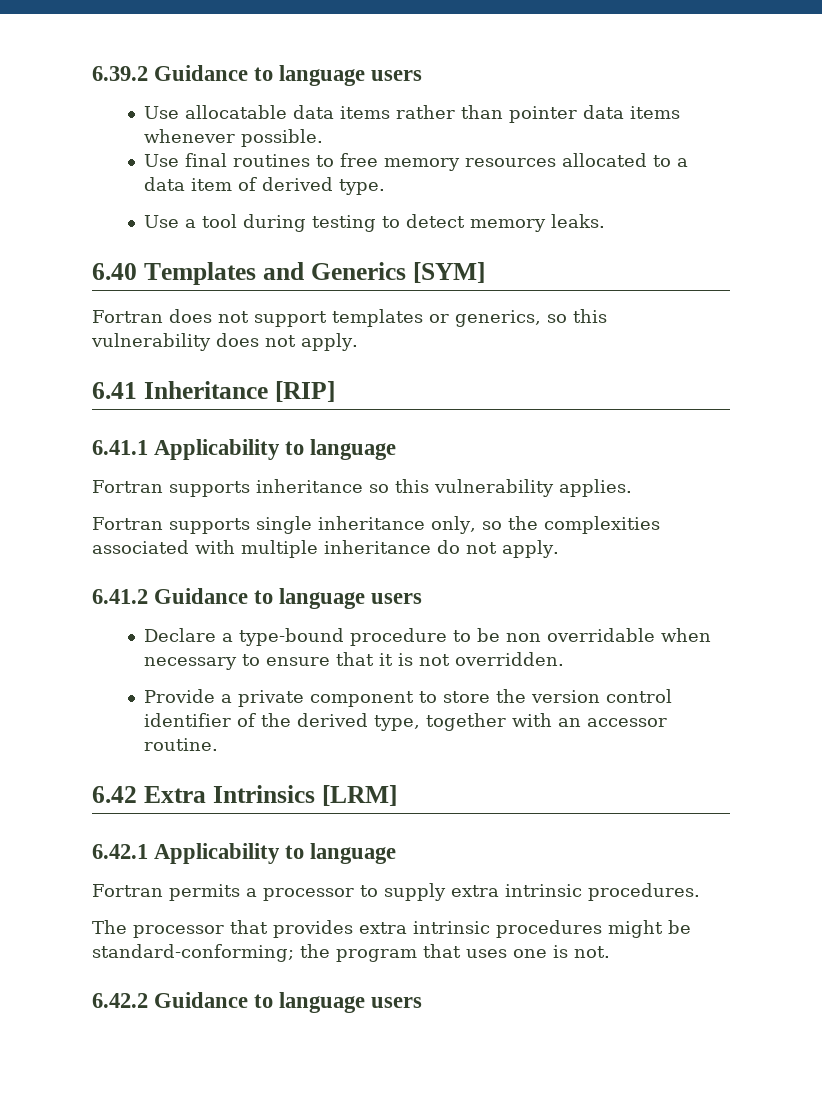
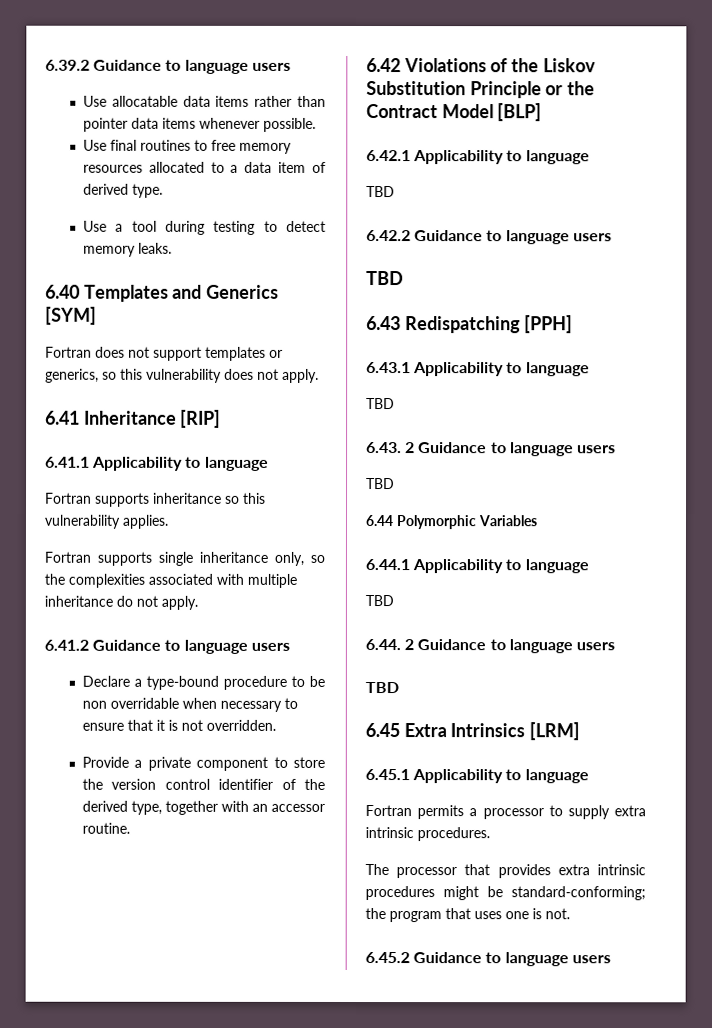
- 6.42 Extra Intrinsics [LRM]
+ 6.42 Violations of the Liskov Substitution Principle or the Contract Model [BLP]
+ 6.42.1 Applicability to language
+ TBD
+ 6.42.2 Guidance to language users
+ TBD
+ 6.43 Redispatching [PPH]
+ 6.43.1 Applicability to language
+ TBD
+ 6.43. 2 Guidance to language users
+ TBD
+ 6.44 Polymorphic Variables
+ 6.44.1 Applicability to language
+ TBD
+ 6.44. 2 Guidance to language users
+ TBD
+ 6.45 Extra Intrinsics [LRM]
- 6.42.1 Applicability to language
+ 6.45.1 Applicability to language
- 6.42.2 Guidance to language users
+ 6.45.2 Guidance to language users

